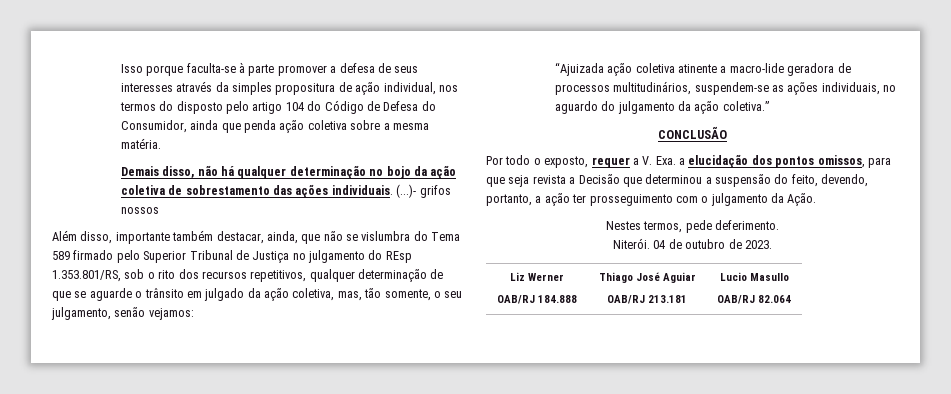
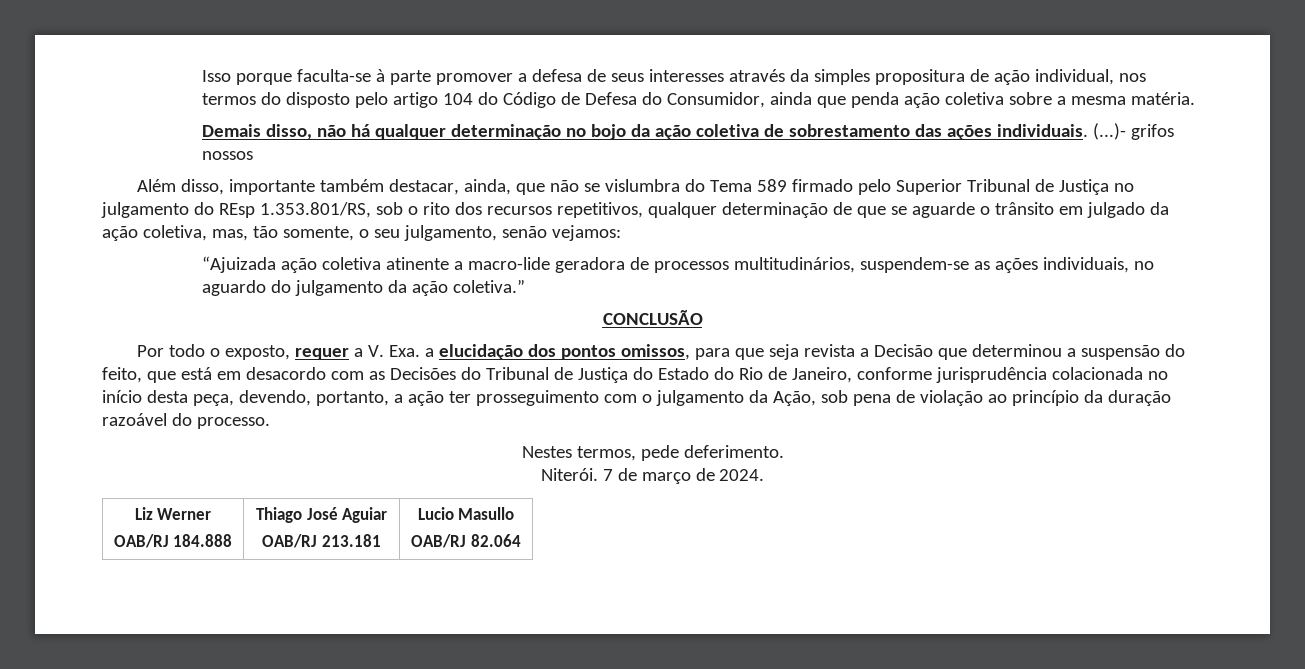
- Por todo o exposto, requer a V. Exa. a elucidação dos pontos omissos, para que seja revista a Decisão que determinou a suspensão do feito, devendo, portanto, a ação ter prosseguimento com o julgamento da Ação.
+ Por todo o exposto, requer a V. Exa. a elucidação dos pontos omissos, para que seja revista a Decisão que determinou a suspensão do feito, que está em desacordo com as Decisões do Tribunal de Justiça do Estado do Rio de Janeiro, conforme jurisprudência colacionada no início desta peça, devendo, portanto, a ação ter prosseguimento com o julgamento da Ação, sob pena de violação ao princípio da duração razoável do processo.
- 04 de outubro de 2023.
+ 7 de março de 2024.

